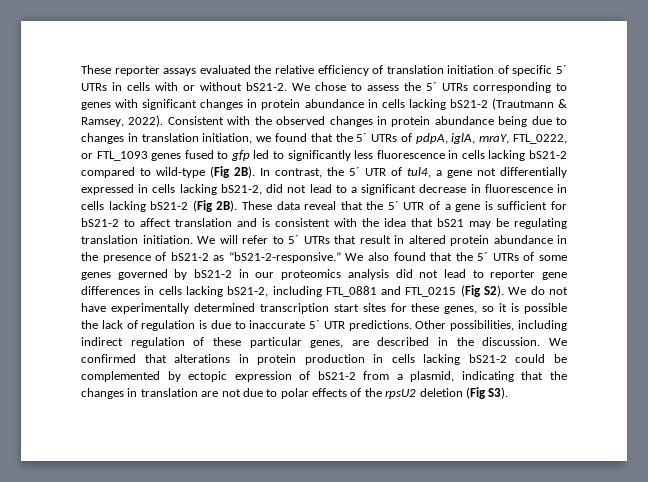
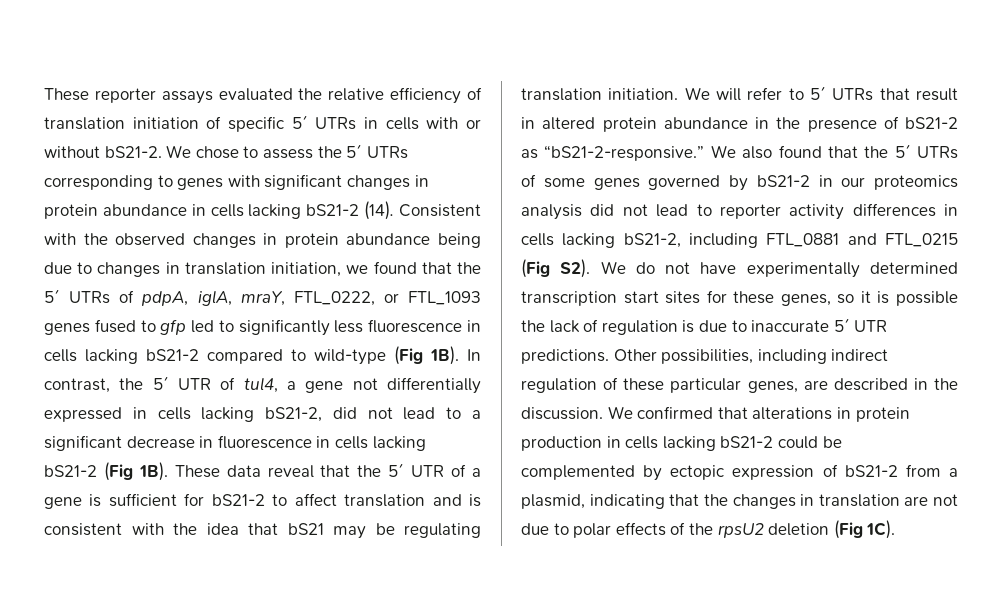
- We chose to assess the 5´ UTRs corresponding to genes with significant changes in protein abundance in cells lacking bS21-2 (Trautmann & Ramsey, 2022).
+ We chose to assess the 5´ UTRs corresponding to genes with significant changes in protein abundance in cells lacking bS21-2 (14).
- Consistent with the observed changes in protein abundance being due to changes in translation initiation, we found that the 5´ UTRs of pdpA, iglA, mraY, FTL_0222, or FTL_1093 genes fused to gfp led to significantly less fluorescence in cells lacking bS21-2 compared to wild-type (Fig 2B).
+ Consistent with the observed changes in protein abundance being due to changes in translation initiation, we found that the 5´ UTRs of pdpA, iglA, mraY, FTL_0222, or FTL_1093 genes fused to gfp led to significantly less fluorescence in cells lacking bS21-2 compared to wild-type (Fig 1B).
- In contrast, the 5´ UTR of tul4, a gene not differentially expressed in cells lacking bS21-2, did not lead to a significant decrease in fluorescence in cells lacking bS21-2 (Fig 2B).
+ In contrast, the 5´ UTR of tul4, a gene not differentially expressed in cells lacking bS21-2, did not lead to a significant decrease in fluorescence in cells lacking bS21-2 (Fig 1B).
- We also found that the 5´ UTRs of some genes governed by bS21-2 in our proteomics analysis did not lead to reporter gene differences in cells lacking bS21-2, including FTL_0881 and FTL_0215 (Fig S2). We do not have experimentally determined transcription start sites for these genes, so it is possible the lack of regulation is due to inaccurate 5´ UTR predictions.
+ We also found that the 5´ UTRs of some genes governed by bS21-2 in our proteomics analysis did not lead to reporter activity differences in cells lacking bS21-2, including FTL_0881 and FTL_0215 (Fig S2). We do not have experimentally determined transcription start sites for these genes, so it is possible the lack of regulation is due to inaccurate 5´ UTR predictions.
- We confirmed that alterations in protein production in cells lacking bS21-2 could be complemented by ectopic expression of bS21-2 from a plasmid, indicating that the changes in translation are not due to polar effects of the rpsU2 deletion (Fig S3).
+ We confirmed that alterations in protein production in cells lacking bS21-2 could be complemented by ectopic expression of bS21-2 from a plasmid, indicating that the changes in translation are not due to polar effects of the rpsU2 deletion (Fig 1C).

